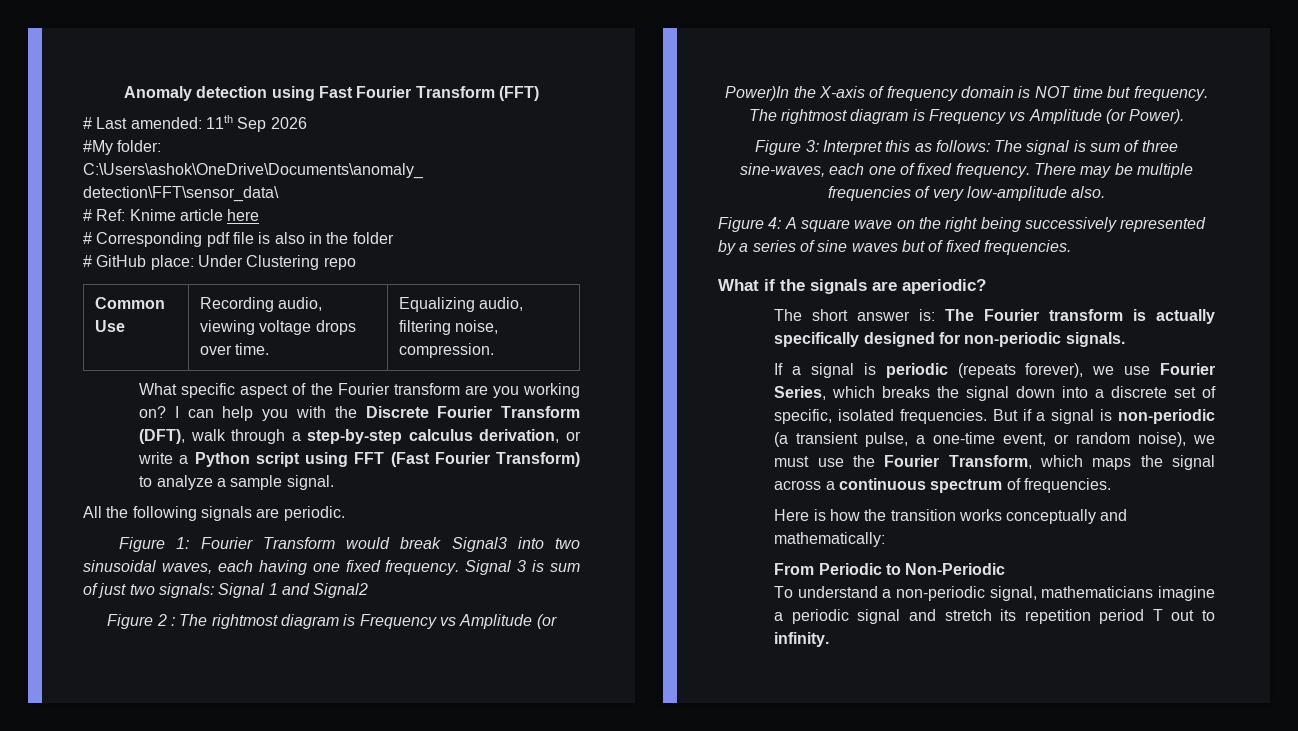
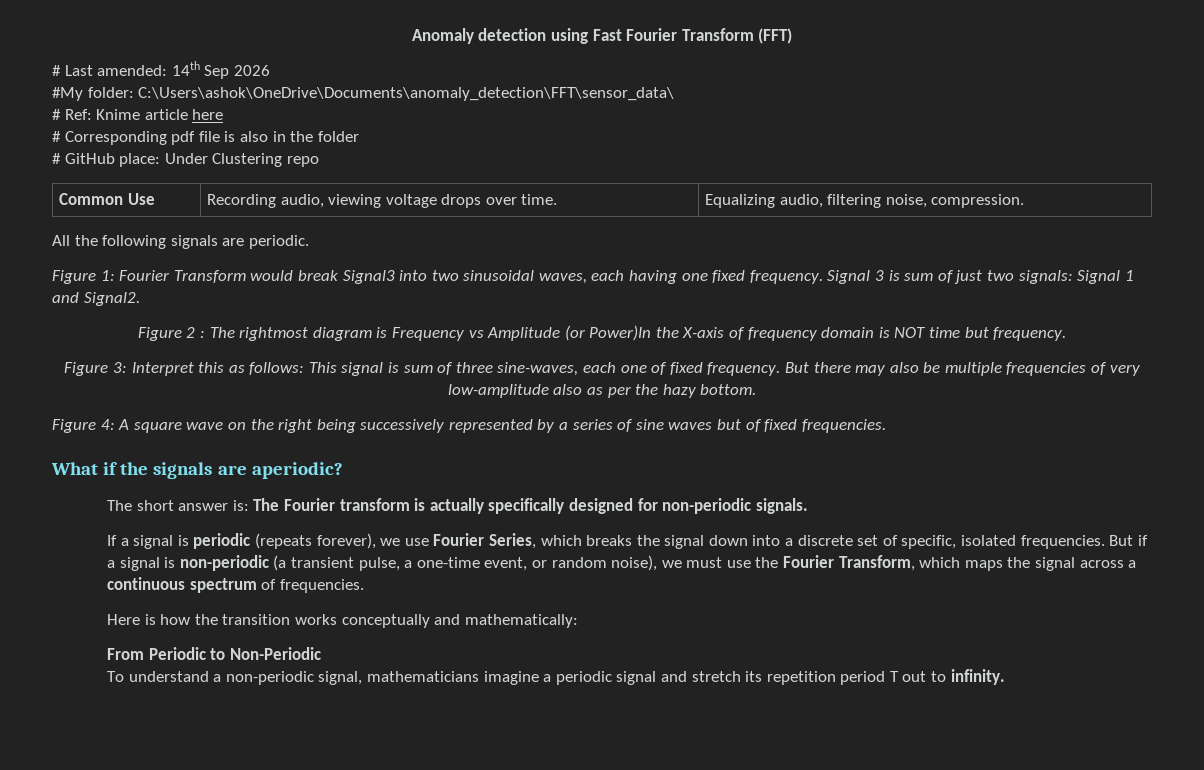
- # Last amended: 11th Sep 2026
+ # Last amended: 14th Sep 2026
- What specific aspect of the Fourier transform are you working on? I can help you with the Discrete Fourier Transform (DFT), walk through a step-by-step calculus derivation, or write a Python script using FFT (Fast Fourier Transform) to analyze a sample signal.
- Signal 3 is sum of just two signals: Signal 1 and Signal2
+ Signal 3 is sum of just two signals: Signal 1 and Signal2.
- The rightmost diagram is Frequency vs Amplitude (or Power).
- Figure 3: Interpret this as follows: The signal is sum of three sine-waves, each one of fixed frequency.
+ Figure 3: Interpret this as follows: This signal is sum of three sine-waves, each one of fixed frequency.
- There may be multiple frequencies of very low-amplitude also.
+ But there may also be multiple frequencies of very low-amplitude also as per the hazy bottom.

